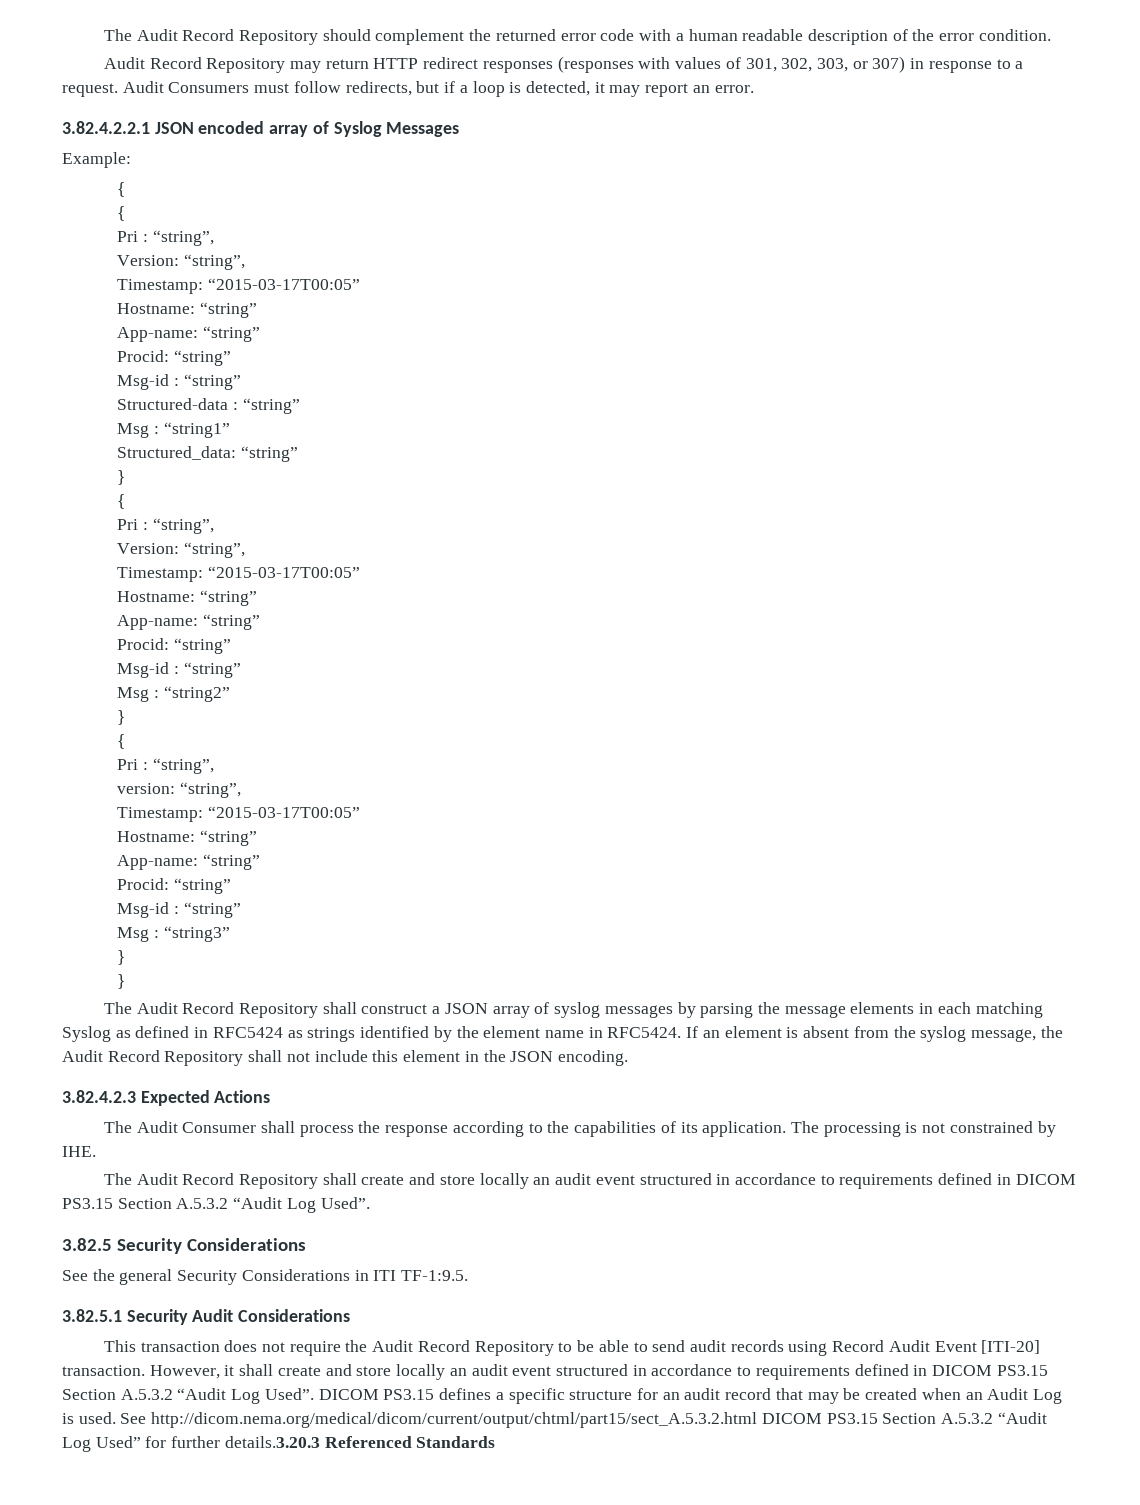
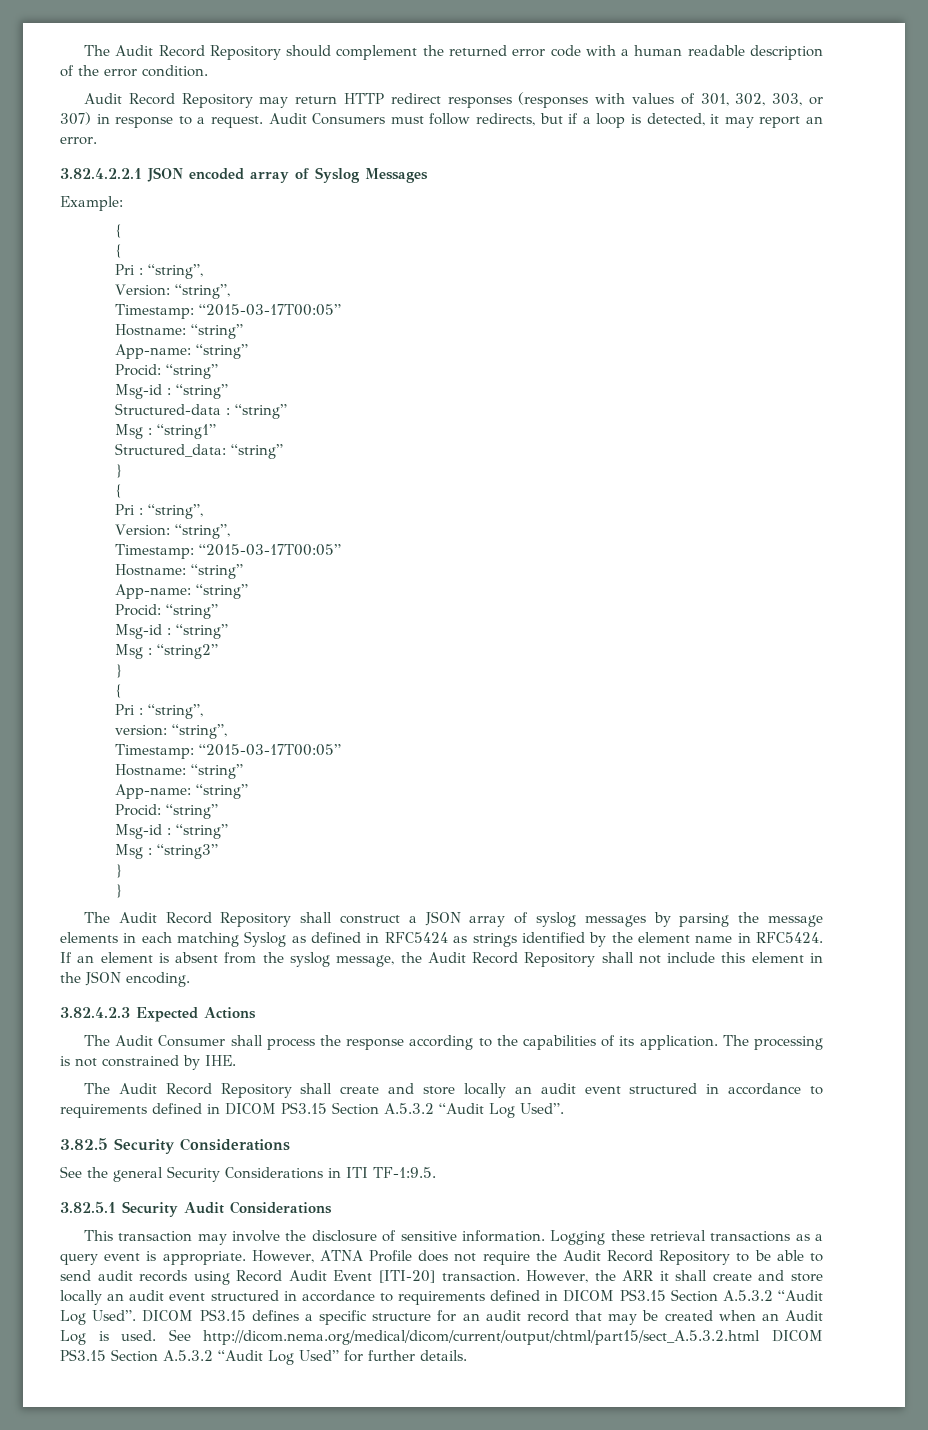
- This transaction does not require the Audit Record Repository to be able to send audit records using Record Audit Event [ITI-20] transaction.
+ This transaction may involve the disclosure of sensitive information. Logging these retrieval transactions as a query event is appropriate. However, ATNA Profile does not require the Audit Record Repository to be able to send audit records using Record Audit Event [ITI-20] transaction.
- However, it shall create and store locally an audit event structured in accordance to requirements defined in DICOM PS3.15 Section A.5.3.2 “Audit Log Used”.
+ However, the ARR it shall create and store locally an audit event structured in accordance to requirements defined in DICOM PS3.15 Section A.5.3.2 “Audit Log Used”.
- See http://dicom.nema.org/medical/dicom/current/output/chtml/part15/sect_A.5.3.2.html DICOM PS3.15 Section A.5.3.2 “Audit Log Used” for further details.3.20.3 Referenced Standards
+ See http://dicom.nema.org/medical/dicom/current/output/chtml/part15/sect_A.5.3.2.html DICOM PS3.15 Section A.5.3.2 “Audit Log Used” for further details.

